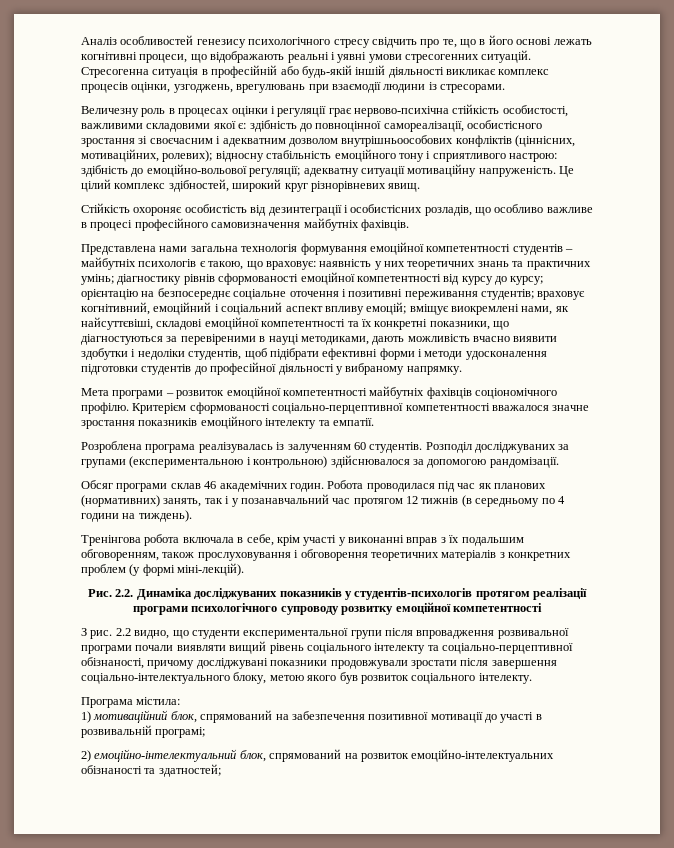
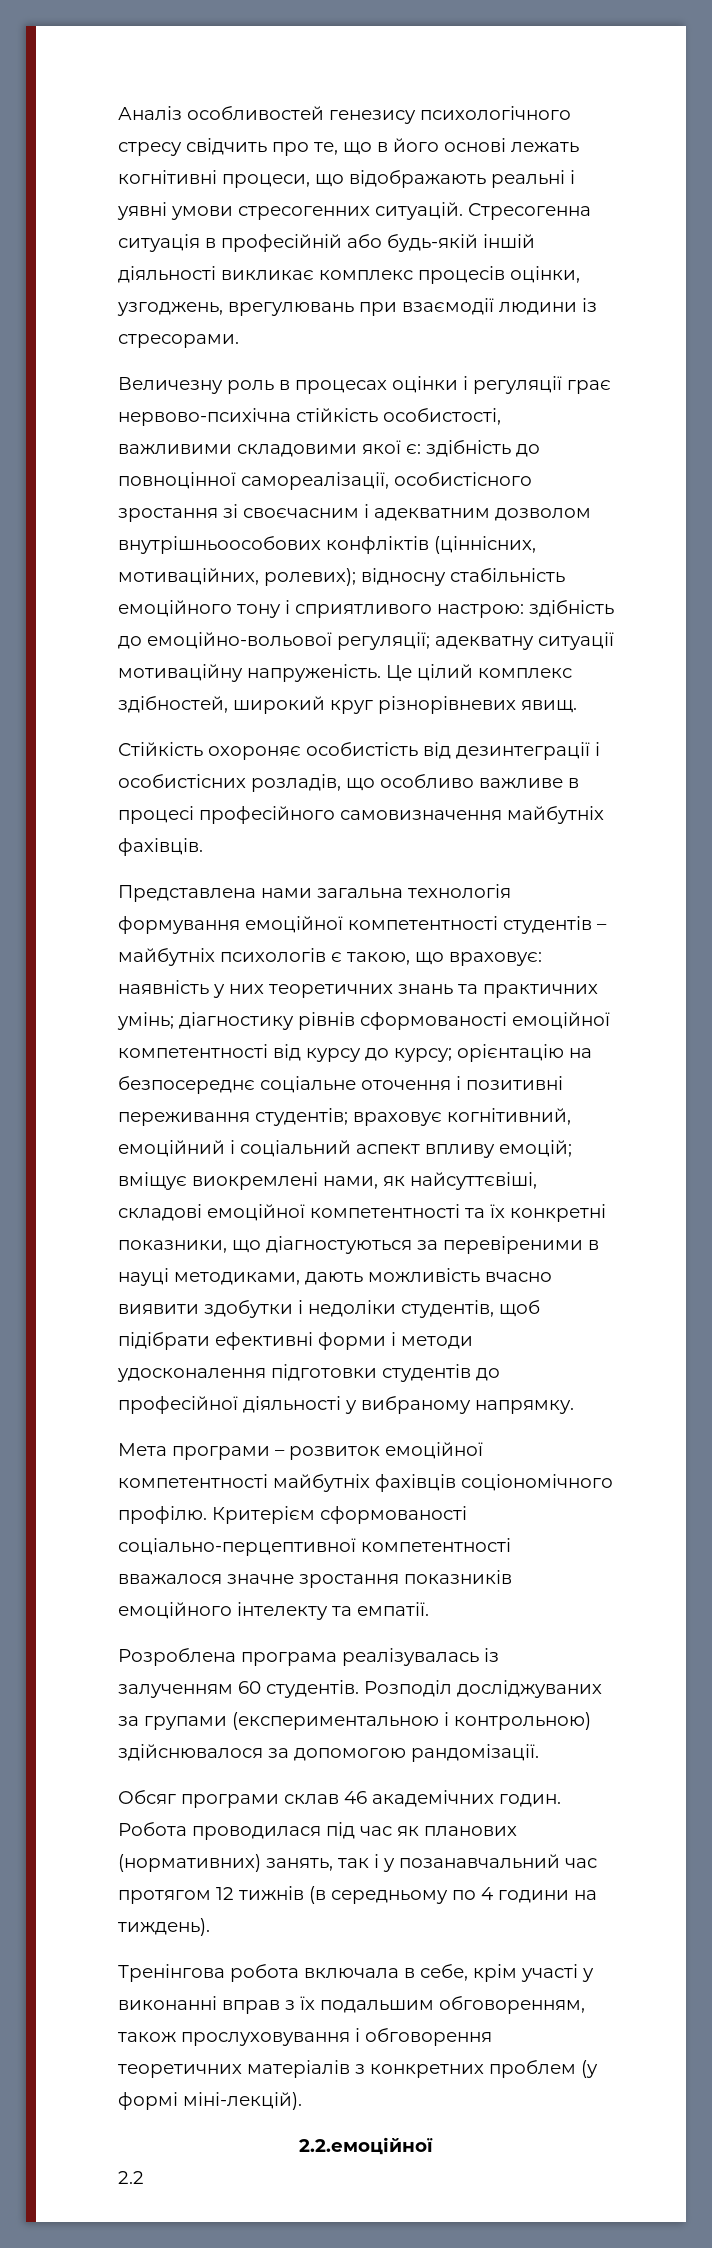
- Рис. 2.2. Динаміка досліджуваних показників у студентів-психологів протягом реалізації програми психологічного супроводу розвитку емоційної компетентності
- З рис. 2.2 видно, що студенти експериментальної групи після впровадження розвивальної програми почали виявляти вищий рівень соціального інтелекту та соціально-перцептивної обізнаності, причому досліджувані показники продовжували зростати після завершення соціально-інтелектуального блоку, метою якого був розвиток соціального інтелекту.
- Програма містила:
- 1) мотиваційний блок, спрямований на забезпечення позитивної мотивації до участі в розвивальній програмі;
- 2) емоційно-інтелектуальний блок, спрямований на розвиток емоційно-інтелектуальних обізнаності та здатностей;
+ 2.2.емоційної
+ 2.2

